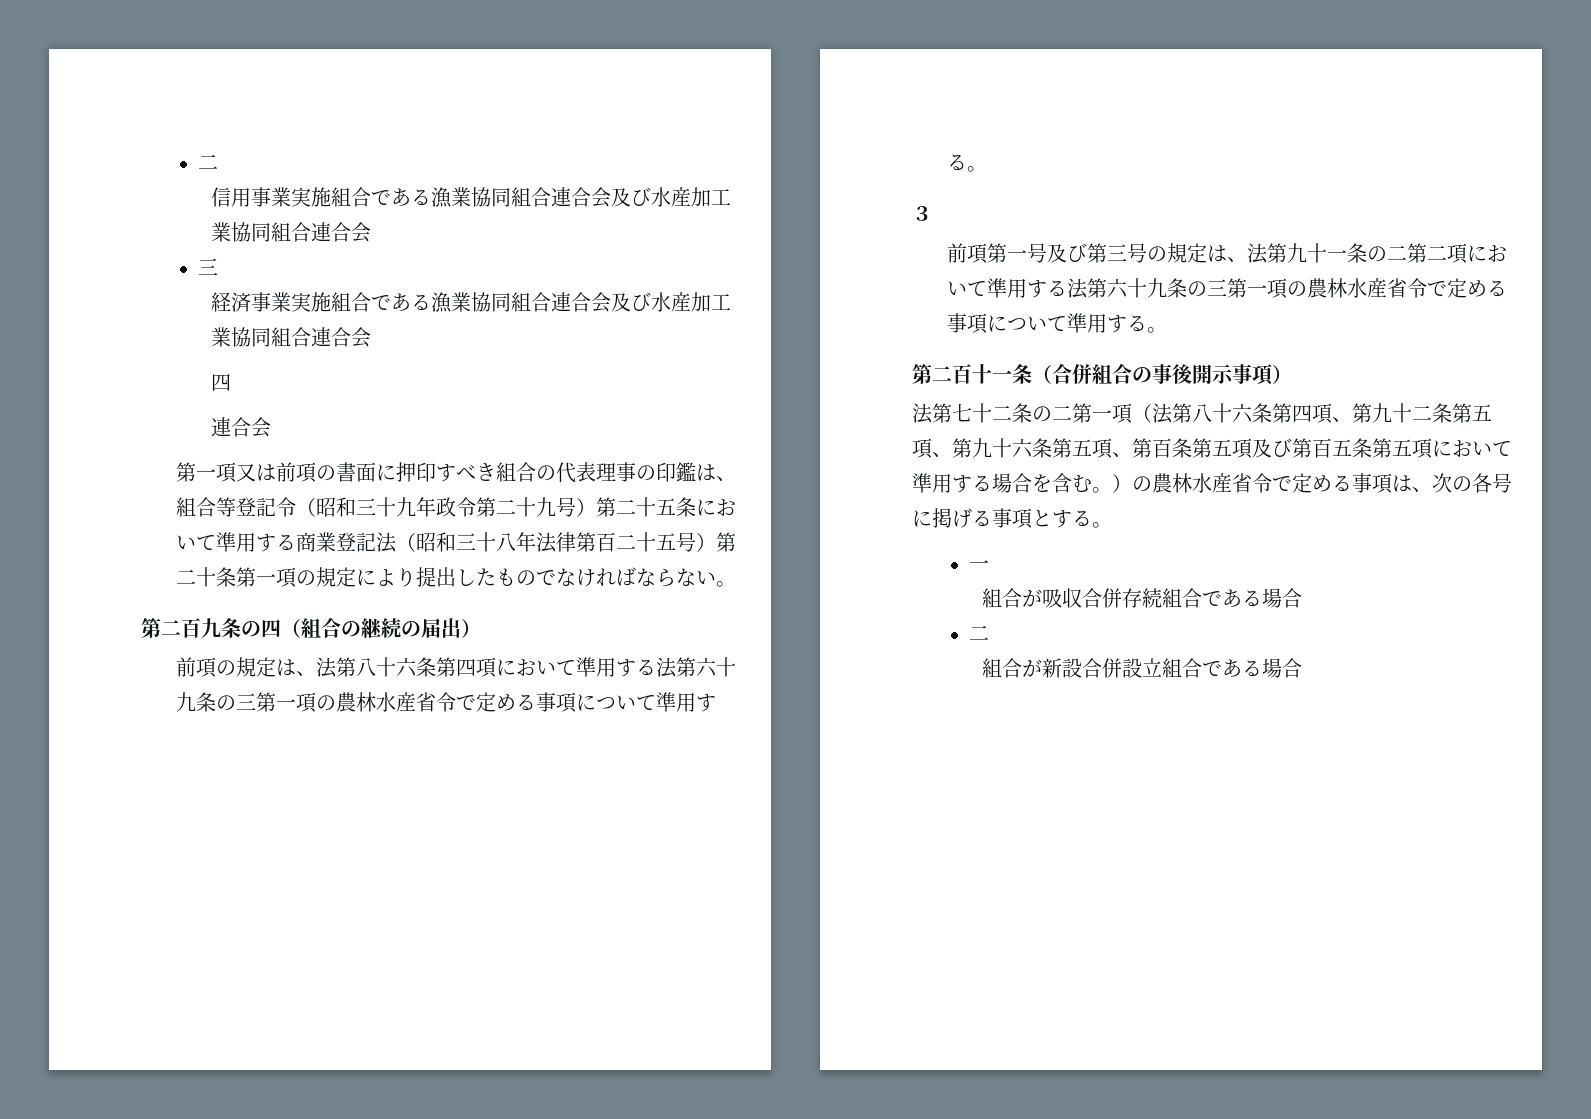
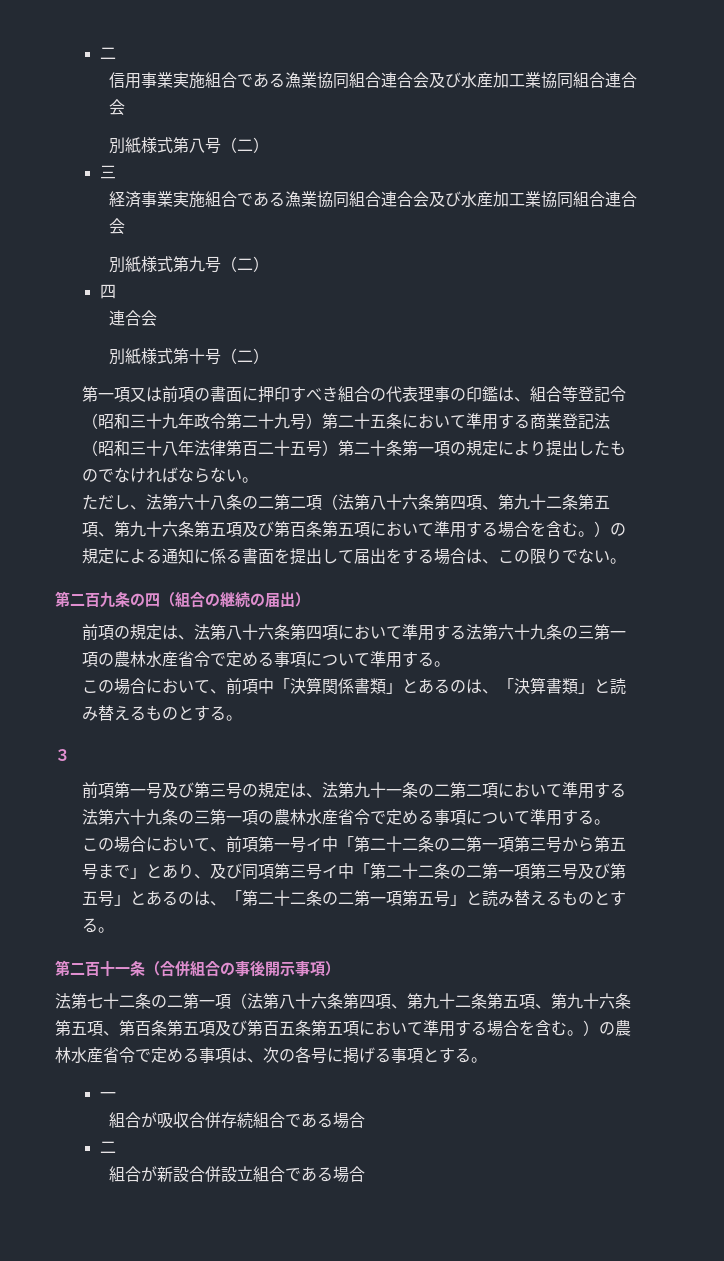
+ 別紙様式第八号（二）
  経済事業実施組合である漁業協同組合連合会及び水産加工業協同組合連合会
+ 別紙様式第九号（二）
  四
  連合会
+ 別紙様式第十号（二）
+ ただし、法第六十八条の二第二項（法第八十六条第四項、第九十二条第五項、第九十六条第五項及び第百条第五項において準用する場合を含む。）の規定による通知に係る書面を提出して届出をする場合は、この限りでない。
+ この場合において、前項中「決算関係書類」とあるのは、「決算書類」と読み替えるものとする。
+ この場合において、前項第一号イ中「第二十二条の二第一項第三号から第五号まで」とあり、及び同項第三号イ中「第二十二条の二第一項第三号及び第五号」とあるのは、「第二十二条の二第一項第五号」と読み替えるものとする。

